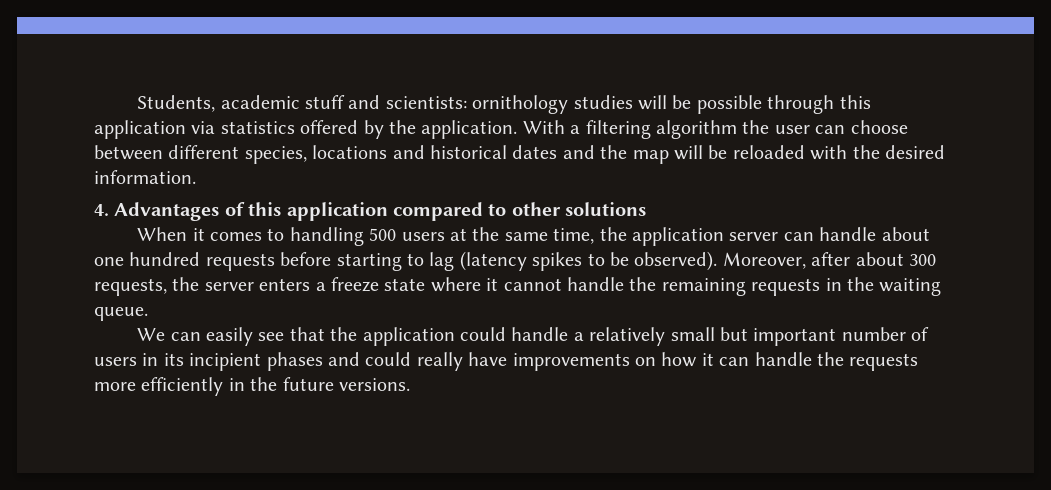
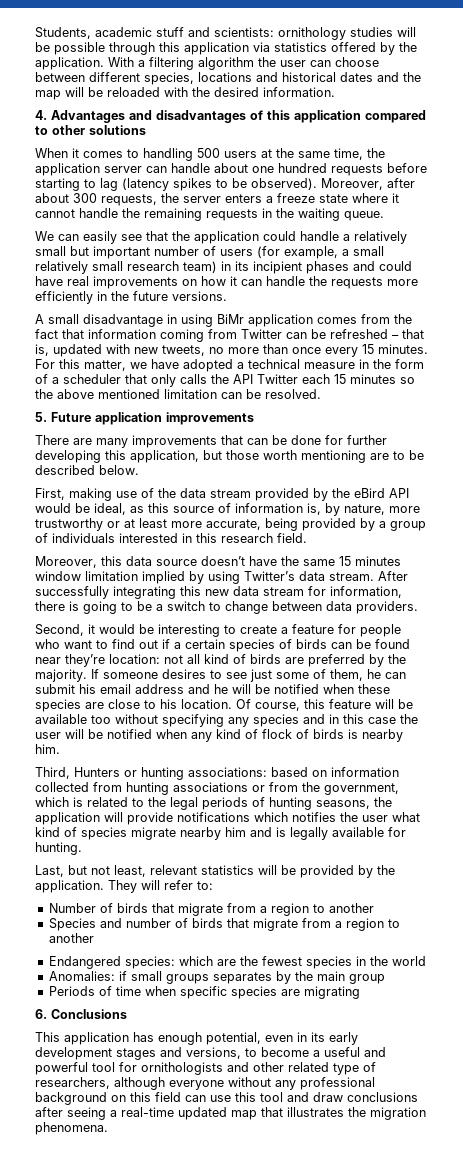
- 4. Advantages of this application compared to other solutions
+ 4. Advantages and disadvantages of this application compared to other solutions
- We can easily see that the application could handle a relatively small but important number of users in its incipient phases and could really have improvements on how it can handle the requests more efficiently in the future versions.
+ We can easily see that the application could handle a relatively small but important number of users (for example, a small relatively small research team) in its incipient phases and could have real improvements on how it can handle the requests more efficiently in the future versions.
+ A small disadvantage in using BiMr application comes from the fact that information coming from Twitter can be refreshed – that is, updated with new tweets, no more than once every 15 minutes. For this matter, we have adopted a technical measure in the form of a scheduler that only calls the API Twitter each 15 minutes so the above mentioned limitation can be resolved.
+ 5. Future application improvements
+ There are many improvements that can be done for further developing this application, but those worth mentioning are to be described below.
+ First, making use of the data stream provided by the eBird API would be ideal, as this source of information is, by nature, more trustworthy or at least more accurate, being provided by a group of individuals interested in this research field.
+ Moreover, this data source doesn’t have the same 15 minutes window limitation implied by using Twitter’s data stream. After successfully integrating this new data stream for information, there is going to be a switch to change between data providers.
+ Second, it would be interesting to create a feature for people who want to find out if a certain species of birds can be found near they’re location: not all kind of birds are preferred by the majority. If someone desires to see just some of them, he can submit his email address and he will be notified when these species are close to his location. Of course, this feature will be available too without specifying any species and in this case the user will be notified when any kind of flock of birds is nearby him.
+ Third, Hunters or hunting associations: based on information collected from hunting associations or from the government, which is related to the legal periods of hunting seasons, the application will provide notifications which notifies the user what kind of species migrate nearby him and is legally available for hunting.
+ Last, but not least, relevant statistics will be provided by the application. They will refer to:
+ Number of birds that migrate from a region to another
+ Species and number of birds that migrate from a region to another
+ Endangered species: which are the fewest species in the world
+ Anomalies: if small groups separates by the main group
+ Periods of time when specific species are migrating
+ 6. Conclusions
+ This application has enough potential, even in its early development stages and versions, to become a useful and powerful tool for ornithologists and other related type of researchers, although everyone without any professional background on this field can use this tool and draw conclusions after seeing a real-time updated map that illustrates the migration phenomena.

